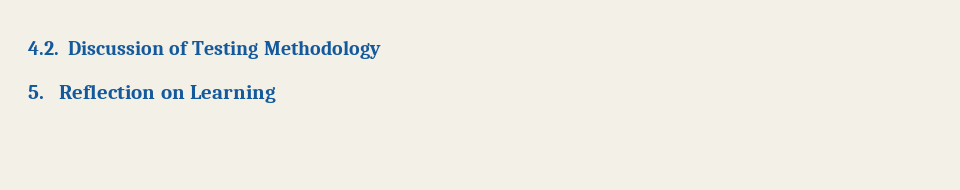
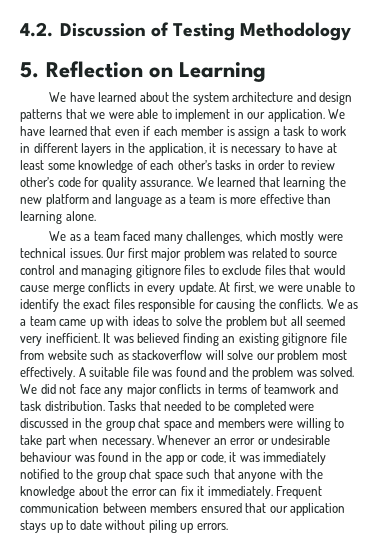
+ We have learned about the system architecture and design patterns that we were able to implement in our application. We have learned that even if each member is assign a task to work in different layers in the application, it is necessary to have at least some knowledge of each other’s tasks in order to review other’s code for quality assurance. We learned that learning the new platform and language as a team is more effective than learning alone.
+ We as a team faced many challenges, which mostly were technical issues. Our first major problem was related to source control and managing gitignore files to exclude files that would cause merge conflicts in every update. At first, we were unable to identify the exact files responsible for causing the conflicts. We as a team came up with ideas to solve the problem but all seemed very inefficient. It was believed finding an existing gitignore file from website such as stackoverflow will solve our problem most effectively. A suitable file was found and the problem was solved. We did not face any major conflicts in terms of teamwork and task distribution. Tasks that needed to be completed were discussed in the group chat space and members were willing to take part when necessary. Whenever an error or undesirable behaviour was found in the app or code, it was immediately notified to the group chat space such that anyone with the knowledge about the error can fix it immediately. Frequent communication between members ensured that our application stays up to date without piling up errors.

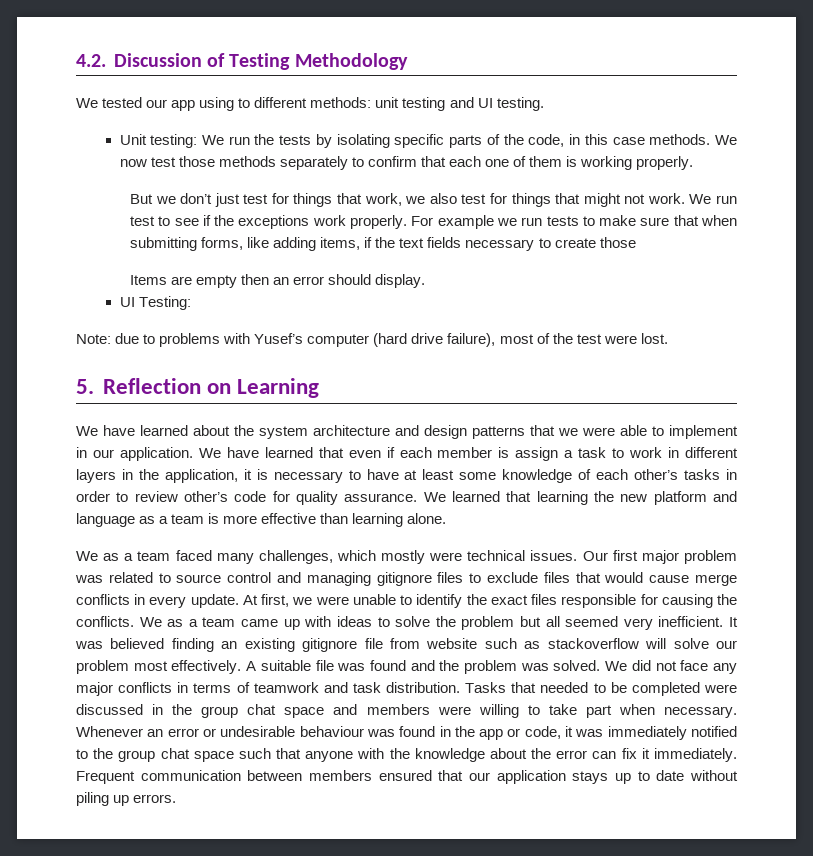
+ We tested our app using to different methods: unit testing and UI testing.
+ Unit testing: We run the tests by isolating specific parts of the code, in this case methods. We now test those methods separately to confirm that each one of them is working properly.
+ But we don’t just test for things that work, we also test for things that might not work. We run test to see if the exceptions work properly. For example we run tests to make sure that when submitting forms, like adding items, if the text fields necessary to create those
+ Items are empty then an error should display.
+ UI Testing:
+ Note: due to problems with Yusef’s computer (hard drive failure), most of the test were lost.

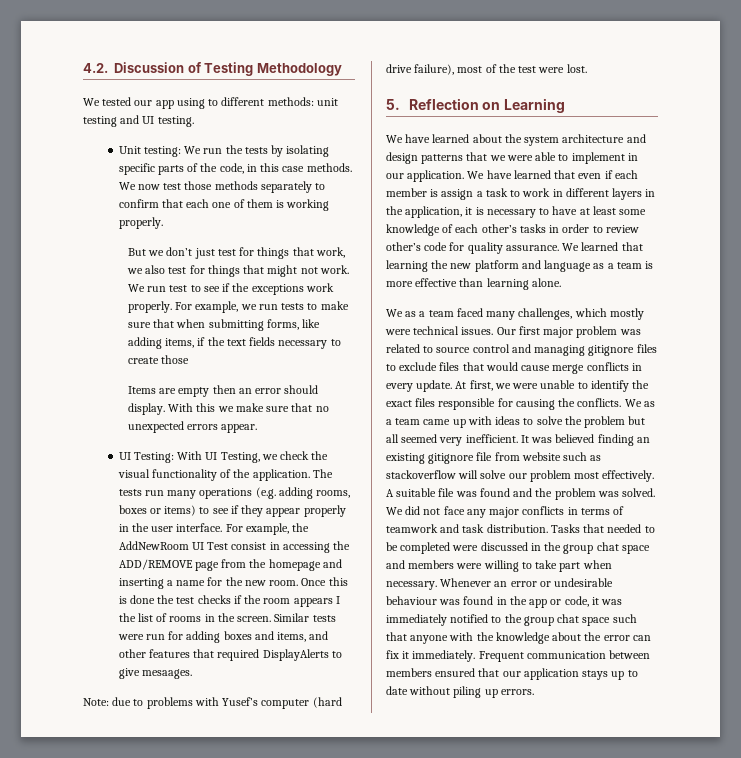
- For example we run tests to make sure that when submitting forms, like adding items, if the text fields necessary to create those
+ For example, we run tests to make sure that when submitting forms, like adding items, if the text fields necessary to create those
- Items are empty then an error should display.
- UI Testing:
+ Items are empty then an error should display. With this we make sure that no unexpected errors appear.
+ UI Testing: With UI Testing, we check the visual functionality of the application. The tests run many operations (e.g. adding rooms, boxes or items) to see if they appear properly in the user interface. For example, the AddNewRoom UI Test consist in accessing the ADD/REMOVE page from the homepage and inserting a name for the new room. Once this is done the test checks if the room appears I the list of rooms in the screen. Similar tests were run for adding boxes and items, and other features that required DisplayAlerts to give mesaages.

